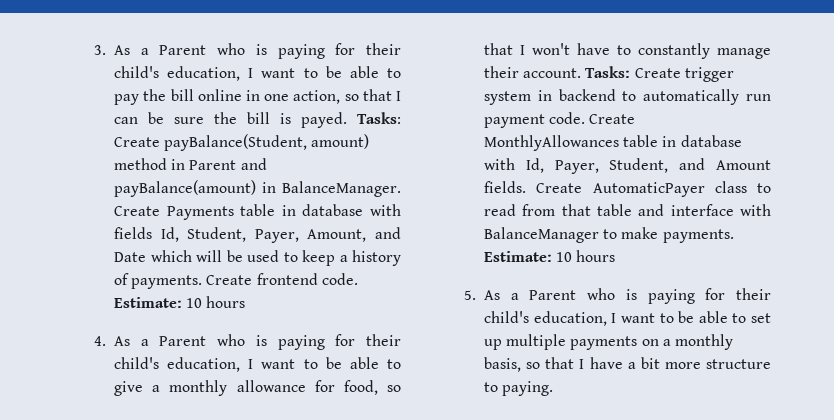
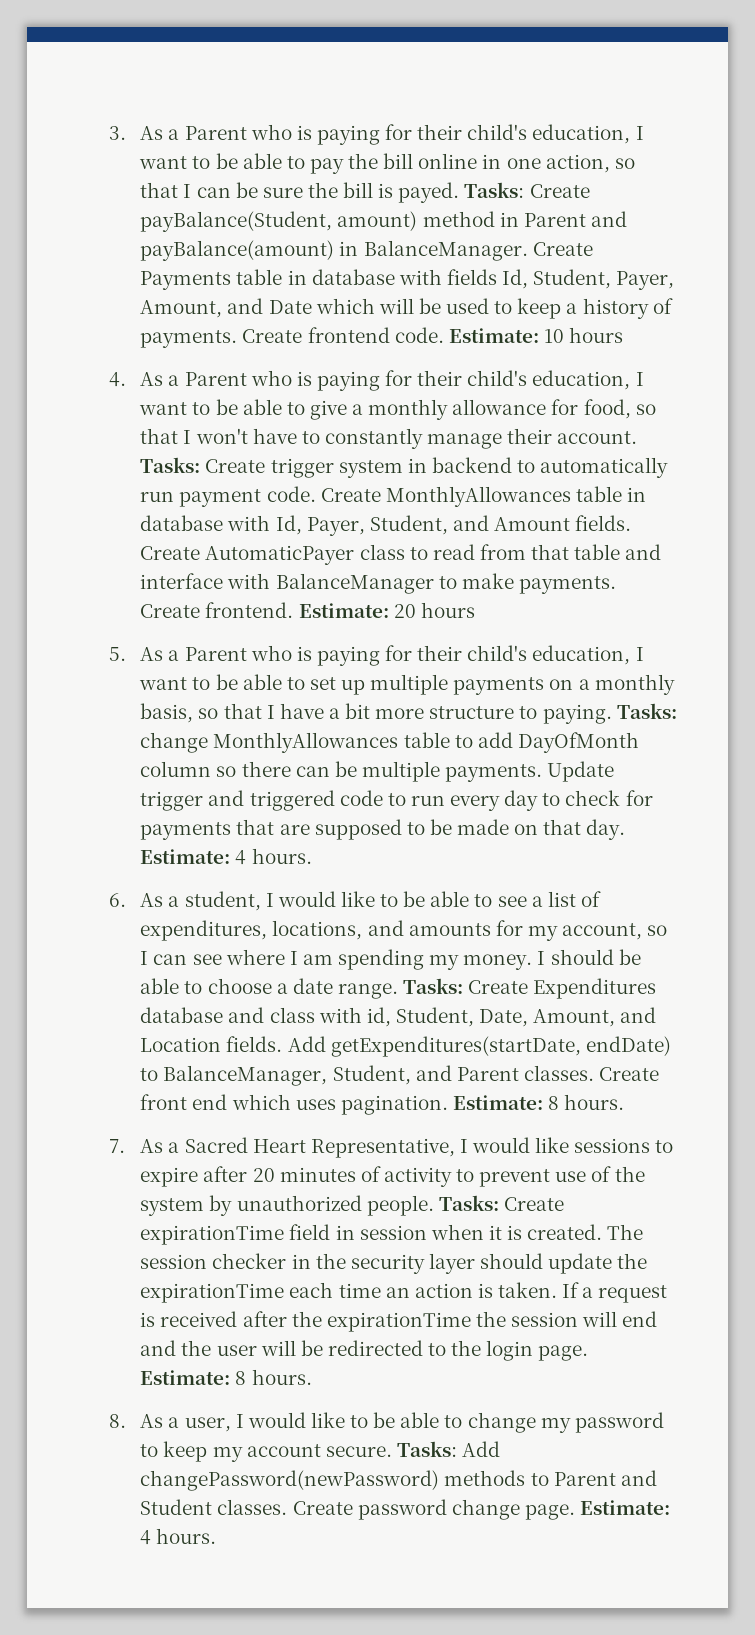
- Create AutomaticPayer class to read from that table and interface with BalanceManager to make payments. Estimate: 10 hours
+ Create AutomaticPayer class to read from that table and interface with BalanceManager to make payments. Create frontend. Estimate: 20 hours
+ Tasks: change MonthlyAllowances table to add DayOfMonth column so there can be multiple payments. Update trigger and triggered code to run every day to check for payments that are supposed to be made on that day. Estimate: 4 hours.
+ 6. As a student, I would like to be able to see a list of expenditures, locations, and amounts for my account, so I can see where I am spending my money. I should be able to choose a date range. Tasks: Create Expenditures database and class with id, Student, Date, Amount, and Location fields. Add getExpenditures(startDate, endDate) to BalanceManager, Student, and Parent classes. Create front end which uses pagination. Estimate: 8 hours.
+ 7. As a Sacred Heart Representative, I would like sessions to expire after 20 minutes of activity to prevent use of the system by unauthorized people. Tasks: Create expirationTime field in session when it is created. The session checker in the security layer should update the expirationTime each time an action is taken. If a request is received after the expirationTime the session will end and the user will be redirected to the login page. Estimate: 8 hours.
+ 8. As a user, I would like to be able to change my password to keep my account secure. Tasks: Add changePassword(newPassword) methods to Parent and Student classes. Create password change page. Estimate: 4 hours.

